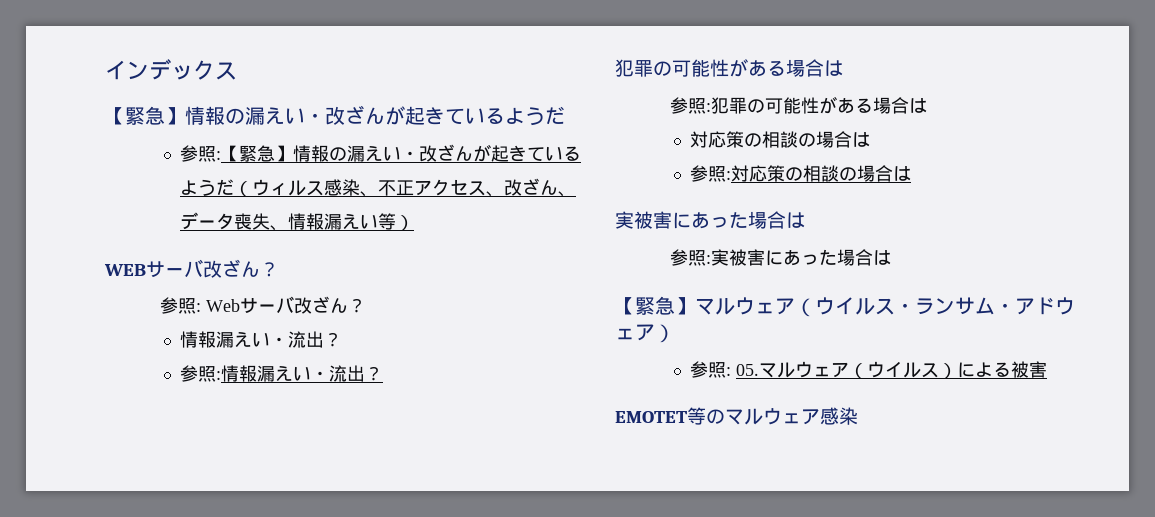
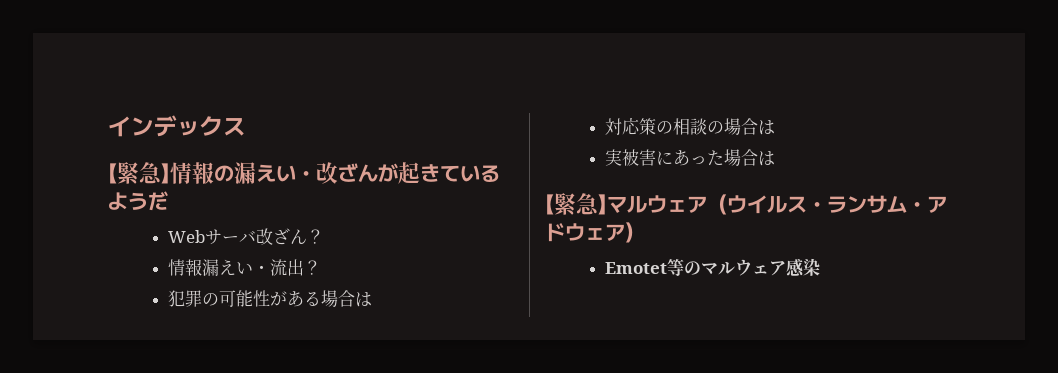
- 参照:【緊急】情報の漏えい・改ざんが起きているようだ（ウィルス感染、不正アクセス、改ざん、データ喪失、情報漏えい等）
- WEBサーバ改ざん？
- 参照: Webサーバ改ざん？
+ Webサーバ改ざん？
- 参照:情報漏えい・流出？
  犯罪の可能性がある場合は
- 参照:犯罪の可能性がある場合は
- 参照:対応策の相談の場合は
  実被害にあった場合は
- 参照:実被害にあった場合は
- 参照: 05.マルウェア（ウイルス）による被害
- EMOTET等のマルウェア感染
+ Emotet等のマルウェア感染

